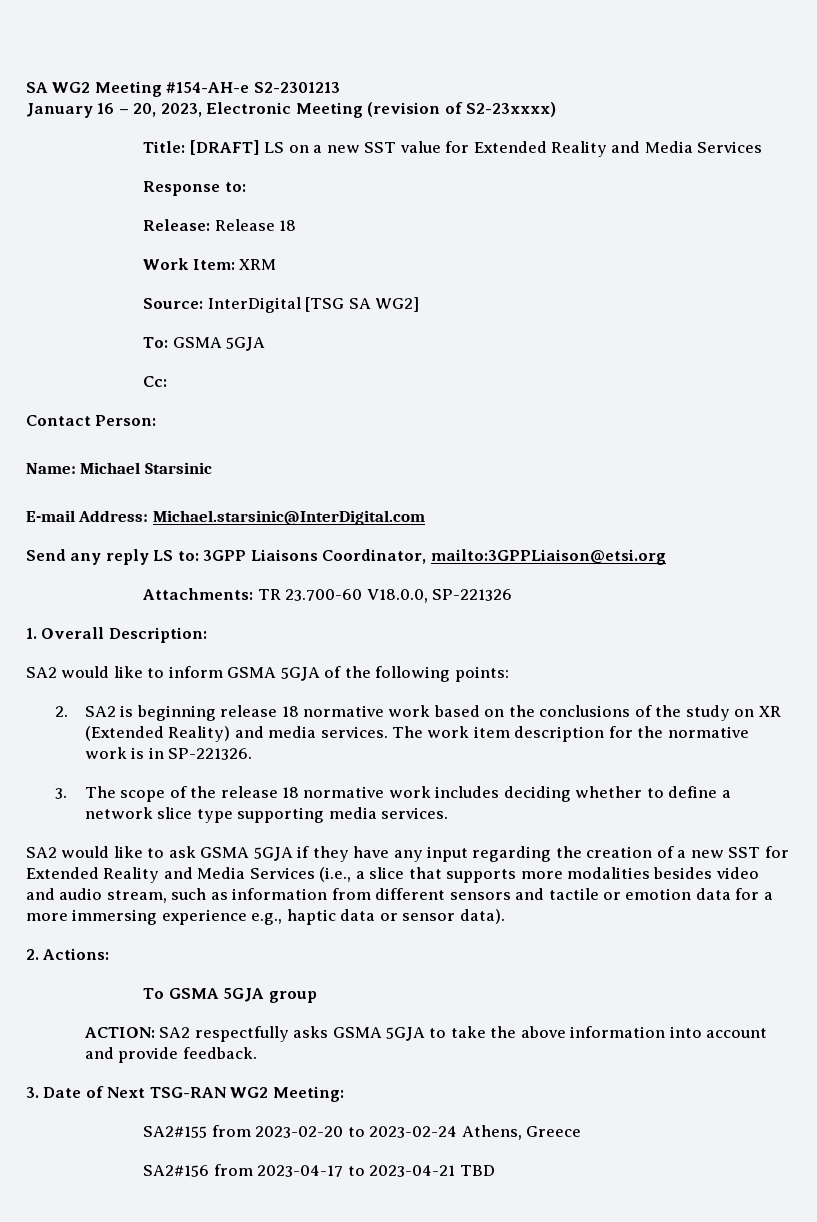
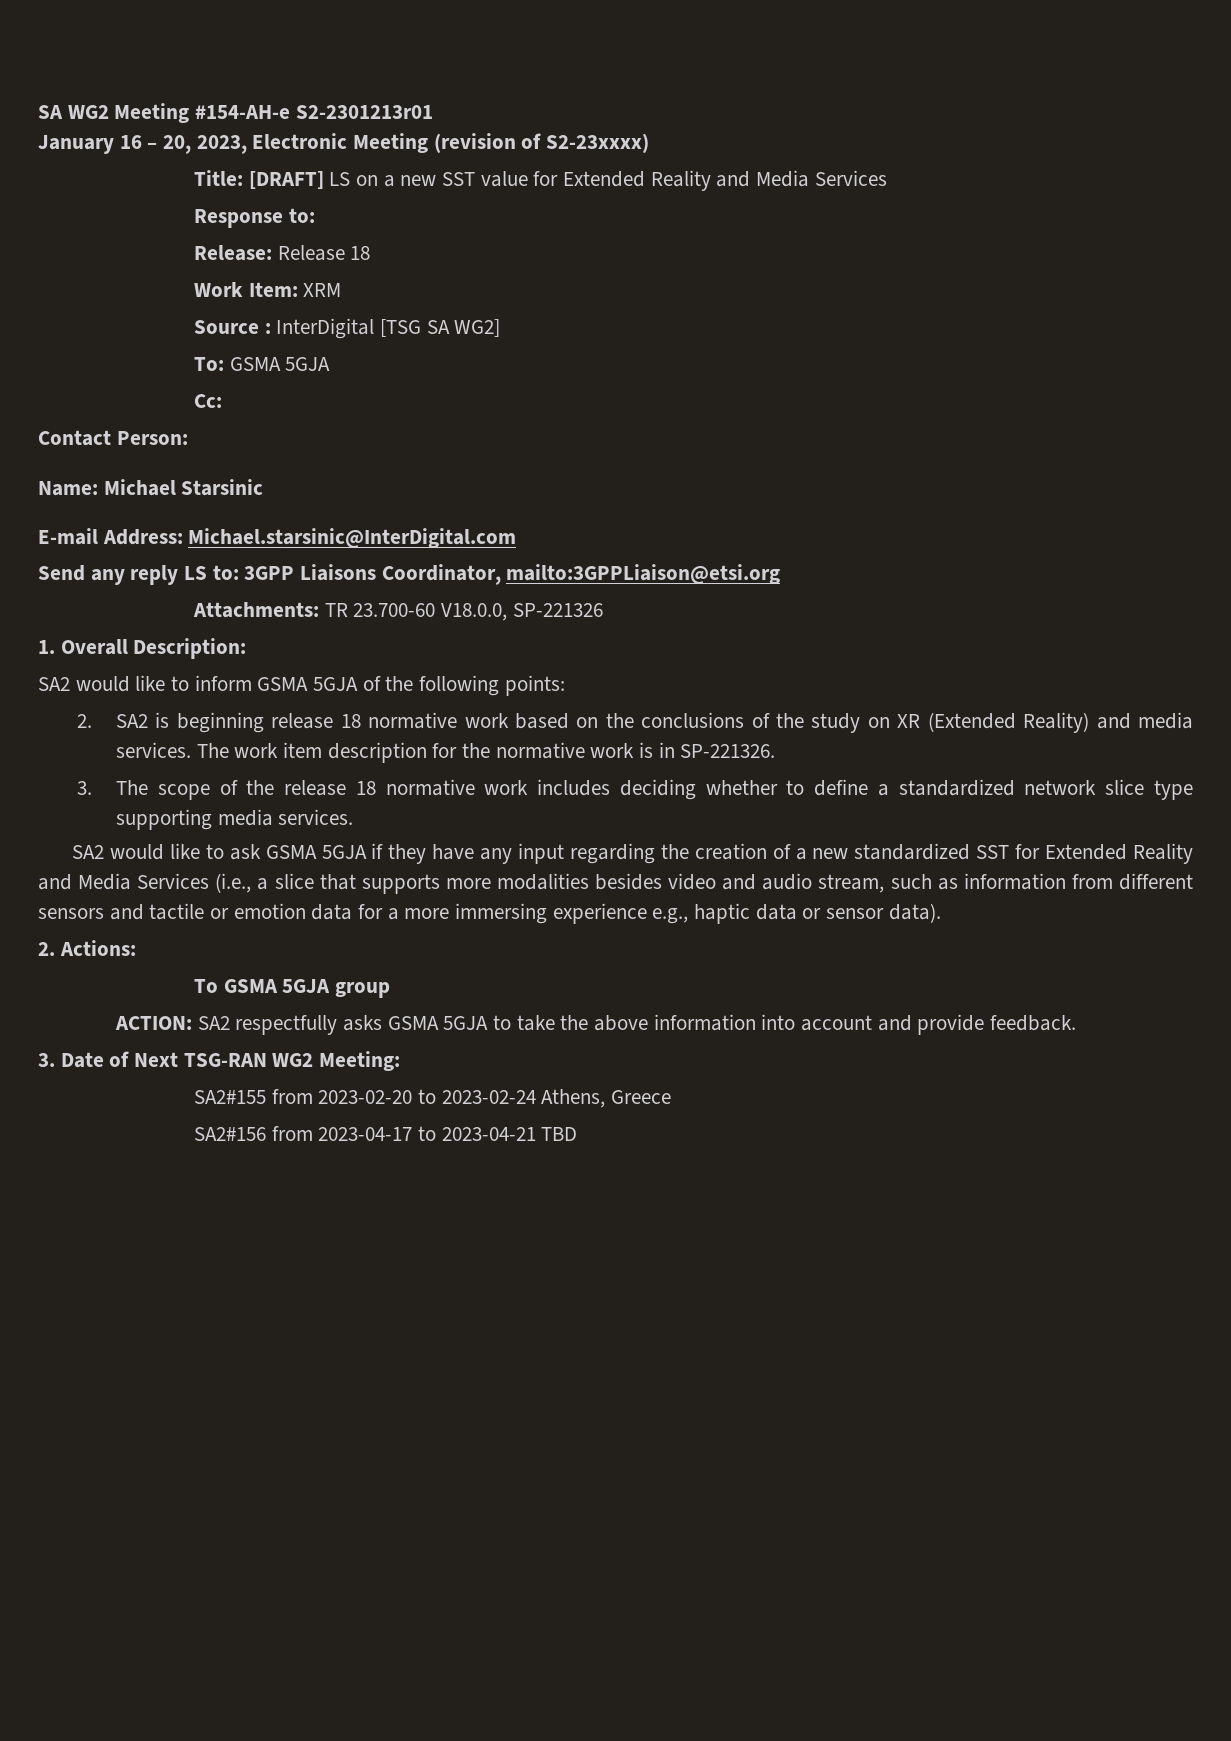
- SA WG2 Meeting #154-AH-e S2-2301213
+ SA WG2 Meeting #154-AH-e S2-2301213r01
- Source: InterDigital [TSG SA WG2]
+ Source : InterDigital [TSG SA WG2]
- 3. The scope of the release 18 normative work includes deciding whether to define a network slice type supporting media services.
+ 3. The scope of the release 18 normative work includes deciding whether to define a standardized network slice type supporting media services.
- SA2 would like to ask GSMA 5GJA if they have any input regarding the creation of a new SST for Extended Reality and Media Services (i.e., a slice that supports more modalities besides video and audio stream, such as information from different sensors and tactile or emotion data for a more immersing experience e.g., haptic data or sensor data).
+ SA2 would like to ask GSMA 5GJA if they have any input regarding the creation of a new standardized SST for Extended Reality and Media Services (i.e., a slice that supports more modalities besides video and audio stream, such as information from different sensors and tactile or emotion data for a more immersing experience e.g., haptic data or sensor data).

